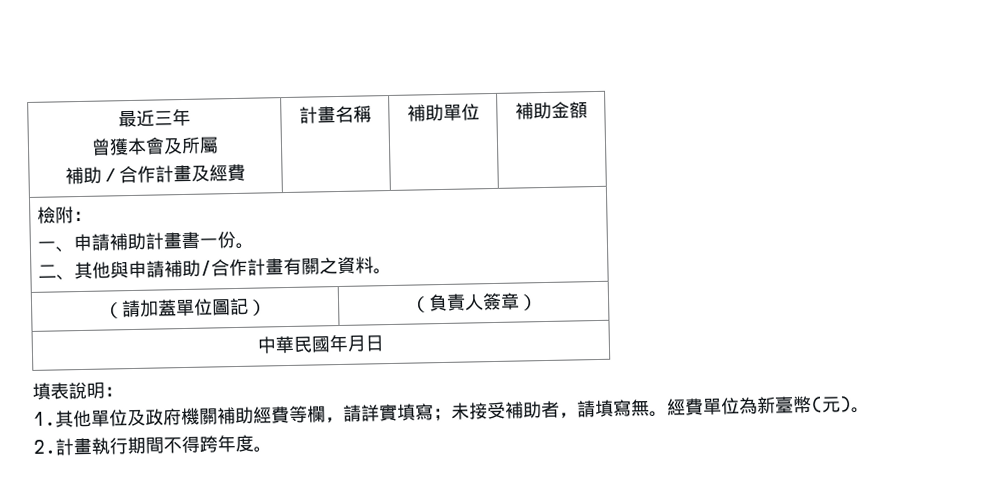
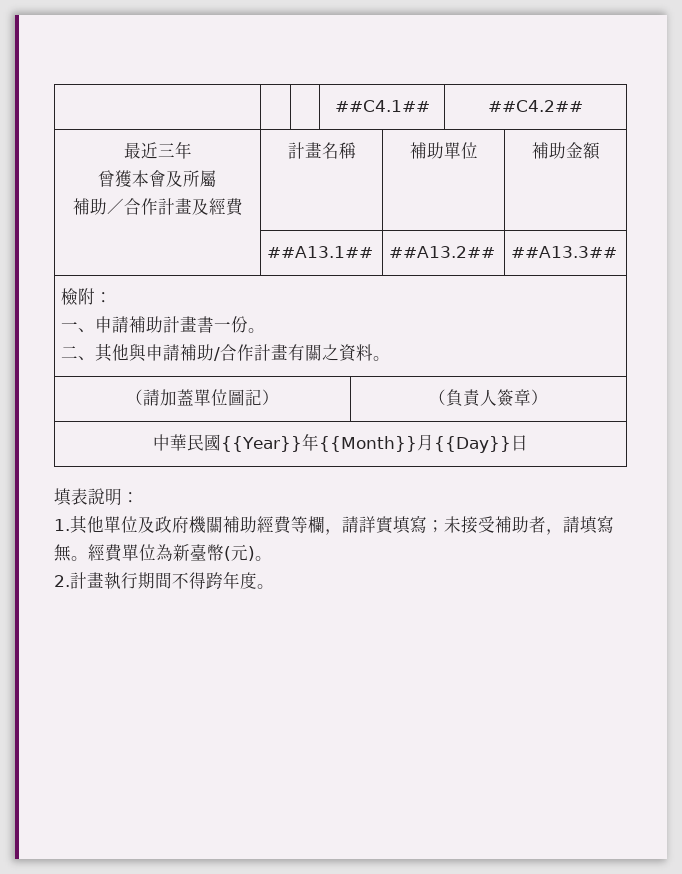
+ | | | ##C4.1## | ##C4.2##
+ | ##A13.1## | ##A13.2## | ##A13.3##
- 中華民國年月日
+ 中華民國{{Year}}年{{Month}}月{{Day}}日

